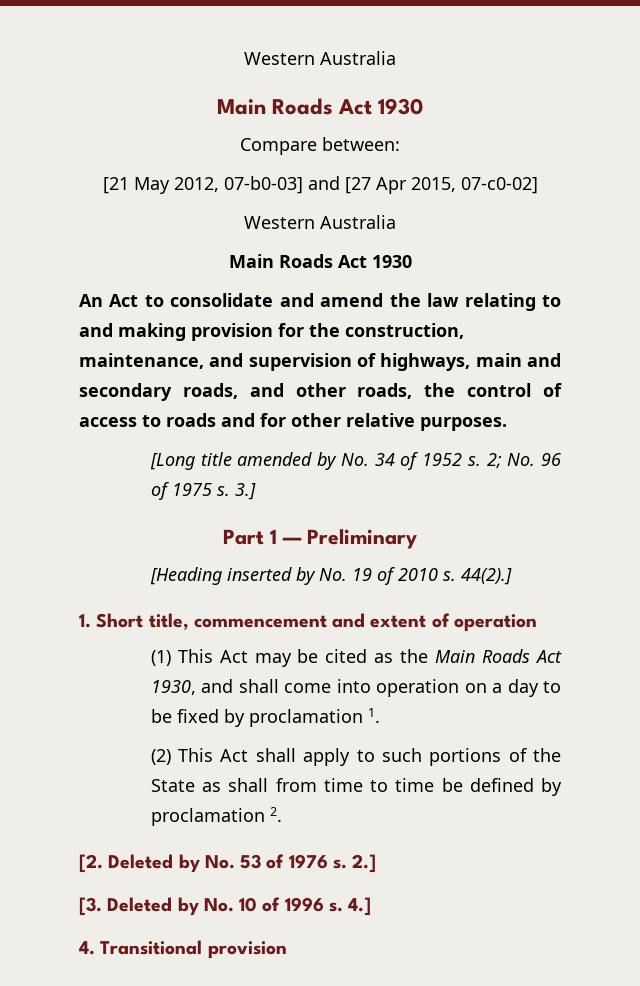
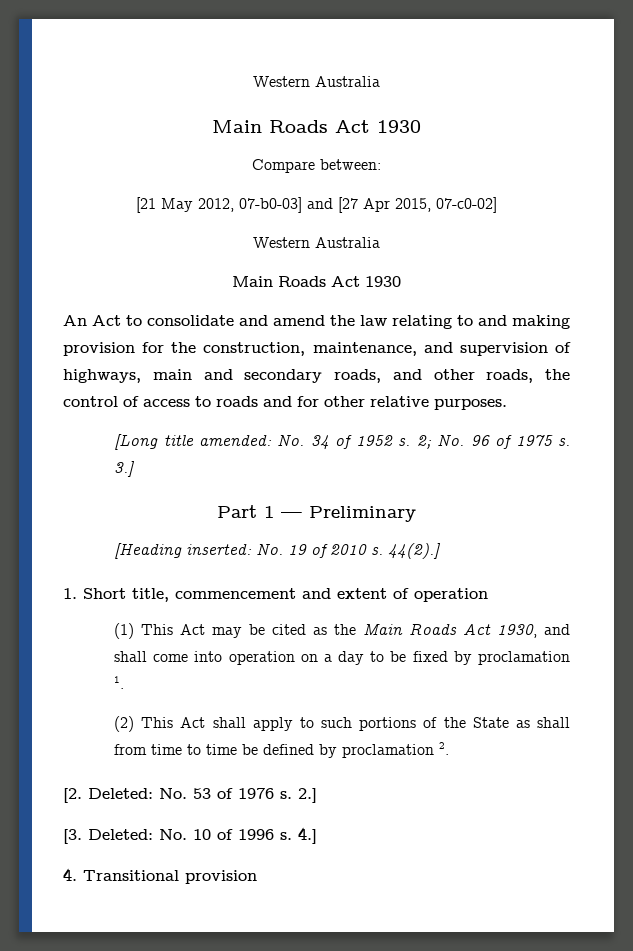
- [Long title amended by No. 34 of 1952 s.
+ [Long title amended: No. 34 of 1952 s.
- [Heading inserted by No. 19 of 2010 s.
+ [Heading inserted: No. 19 of 2010 s.
- [2. Deleted by No. 53 of 1976 s.
+ [2. Deleted: No. 53 of 1976 s.
- [3. Deleted by No. 10 of 1996 s.
+ [3. Deleted: No. 10 of 1996 s.

